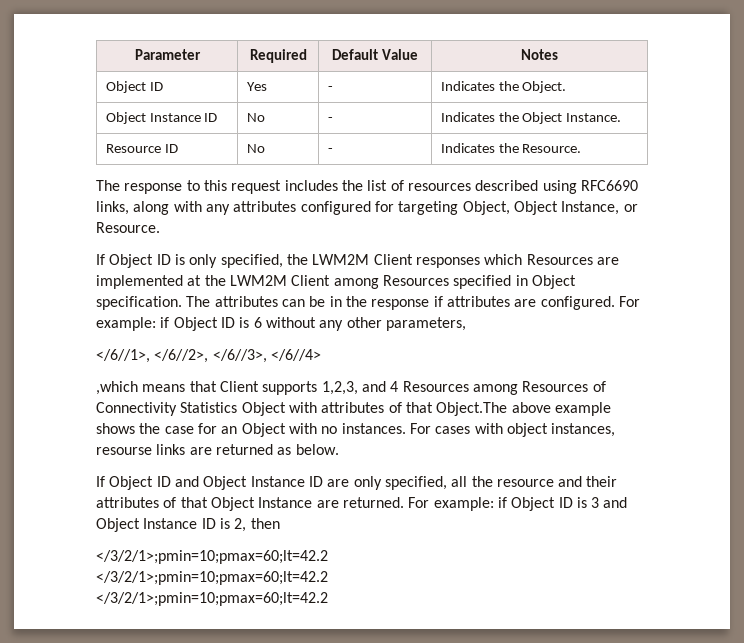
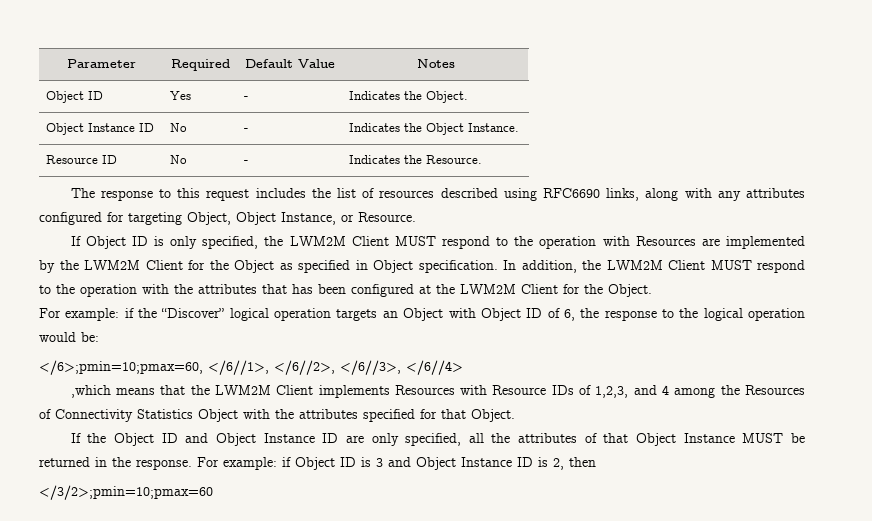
- If Object ID is only specified, the LWM2M Client responses which Resources are implemented at the LWM2M Client among Resources specified in Object specification. The attributes can be in the response if attributes are configured. For example: if Object ID is 6 without any other parameters,
- </6//1>, </6//2>, </6//3>, </6//4>
+ If Object ID is only specified, the LWM2M Client MUST respond to the operation with Resources are implemented by the LWM2M Client for the Object as specified in Object specification. In addition, the LWM2M Client MUST respond to the operation with the attributes that has been configured at the LWM2M Client for the Object.
+ For example: if the “Discover” logical operation targets an Object with Object ID of 6, the response to the logical operation would be:
+ </6>;pmin=10;pmax=60, </6//1>, </6//2>, </6//3>, </6//4>
- ,which means that Client supports 1,2,3, and 4 Resources among Resources of Connectivity Statistics Object with attributes of that Object.The above example shows the case for an Object with no instances. For cases with object instances, resourse links are returned as below.
- If Object ID and Object Instance ID are only specified, all the resource and their attributes of that Object Instance are returned.
+ ,which means that the LWM2M Client implements Resources with Resource IDs of 1,2,3, and 4 among the Resources of Connectivity Statistics Object with the attributes specified for that Object.
+ If the Object ID and Object Instance ID are only specified, all the attributes of that Object Instance MUST be returned in the response.
  For example: if Object ID is 3 and Object Instance ID is 2, then
- </3/2/1>;pmin=10;pmax=60;lt=42.2
- </3/2/1>;pmin=10;pmax=60;lt=42.2
- </3/2/1>;pmin=10;pmax=60;lt=42.2
+ </3/2>;pmin=10;pmax=60

